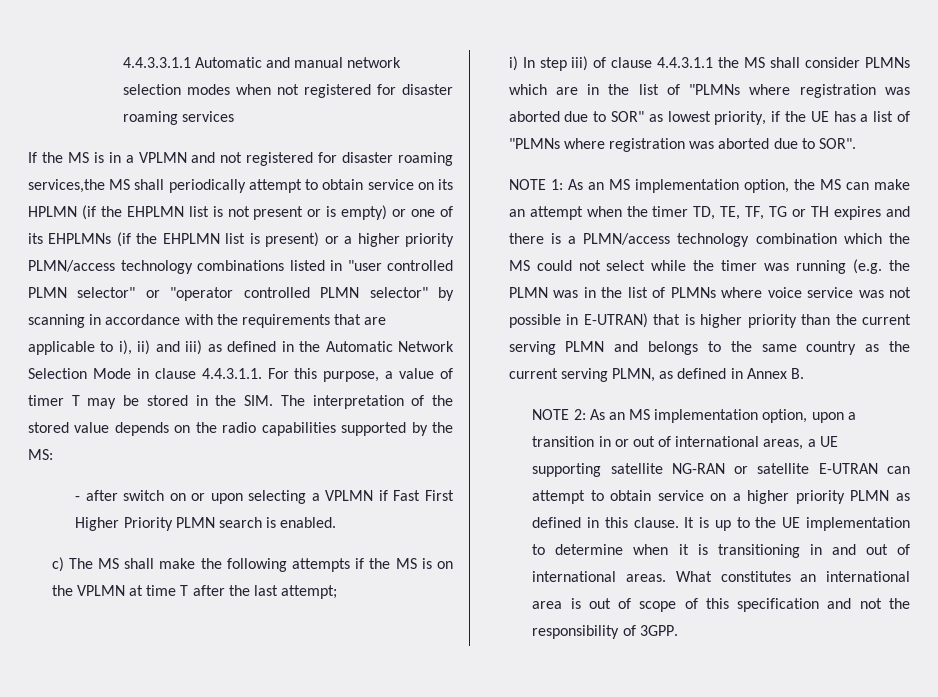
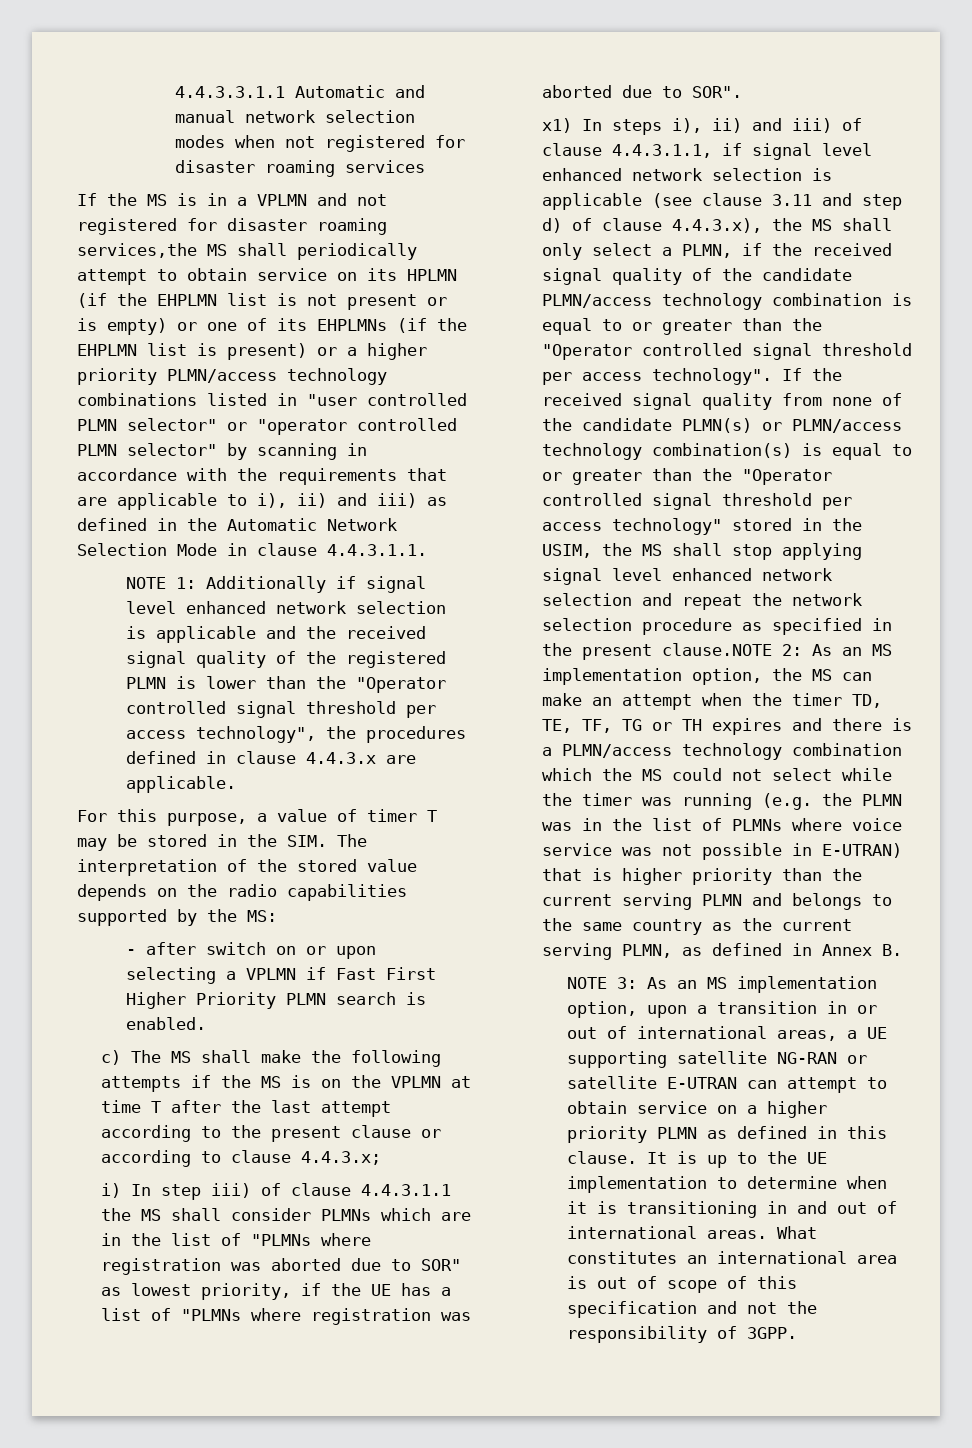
- If the MS is in a VPLMN and not registered for disaster roaming services,the MS shall periodically attempt to obtain service on its HPLMN (if the EHPLMN list is not present or is empty) or one of its EHPLMNs (if the EHPLMN list is present) or a higher priority PLMN/access technology combinations listed in "user controlled PLMN selector" or "operator controlled PLMN selector" by scanning in accordance with the requirements that are applicable to i), ii) and iii) as defined in the Automatic Network Selection Mode in clause 4.4.3.1.1. For this purpose, a value of timer T may be stored in the SIM. The interpretation of the stored value depends on the radio capabilities supported by the MS:
+ If the MS is in a VPLMN and not registered for disaster roaming services,the MS shall periodically attempt to obtain service on its HPLMN (if the EHPLMN list is not present or is empty) or one of its EHPLMNs (if the EHPLMN list is present) or a higher priority PLMN/access technology combinations listed in "user controlled PLMN selector" or "operator controlled PLMN selector" by scanning in accordance with the requirements that are applicable to i), ii) and iii) as defined in the Automatic Network Selection Mode in clause 4.4.3.1.1.
+ NOTE 1: Additionally if signal level enhanced network selection is applicable and the received signal quality of the registered PLMN is lower than the "Operator controlled signal threshold per access technology", the procedures defined in clause 4.4.3.x are applicable.
+ For this purpose, a value of timer T may be stored in the SIM. The interpretation of the stored value depends on the radio capabilities supported by the MS:
- c) The MS shall make the following attempts if the MS is on the VPLMN at time T after the last attempt;
+ c) The MS shall make the following attempts if the MS is on the VPLMN at time T after the last attempt according to the present clause or according to clause 4.4.3.x;
- NOTE 1:
+ x1) In steps i), ii) and iii) of clause 4.4.3.1.1, if signal level enhanced network selection is applicable (see clause 3.11 and step d) of clause 4.4.3.x), the MS shall only select a PLMN, if the received signal quality of the candidate PLMN/access technology combination is equal to or greater than the "Operator controlled signal threshold per access technology". If the received signal quality from none of the candidate PLMN(s) or PLMN/access technology combination(s) is equal to or greater than the "Operator controlled signal threshold per access technology" stored in the USIM, the MS shall stop applying signal level enhanced network selection and repeat the network selection procedure as specified in the present clause.NOTE 2:
- NOTE 2: As an MS implementation option, upon a transition in or out of international areas, a UE supporting satellite NG-RAN or satellite E-UTRAN can attempt to obtain service on a higher priority PLMN as defined in this clause.
+ NOTE 3: As an MS implementation option, upon a transition in or out of international areas, a UE supporting satellite NG-RAN or satellite E-UTRAN can attempt to obtain service on a higher priority PLMN as defined in this clause.

